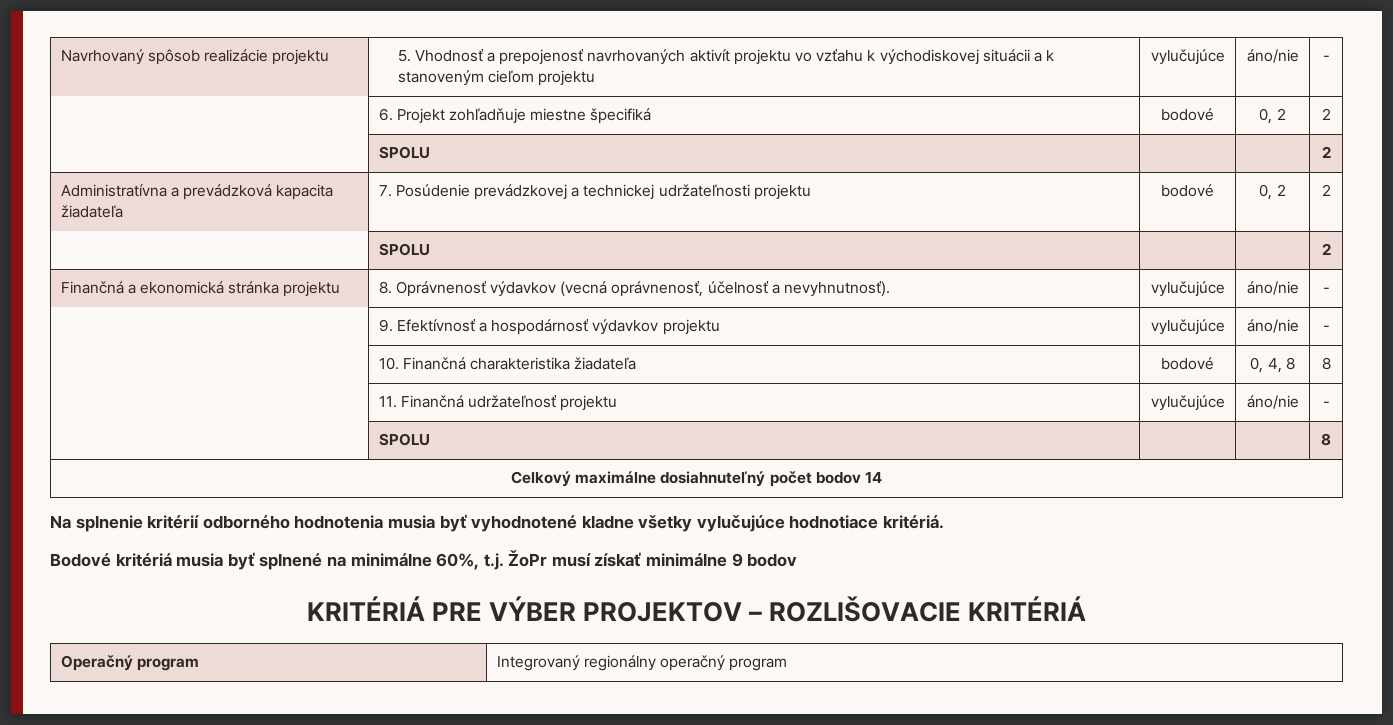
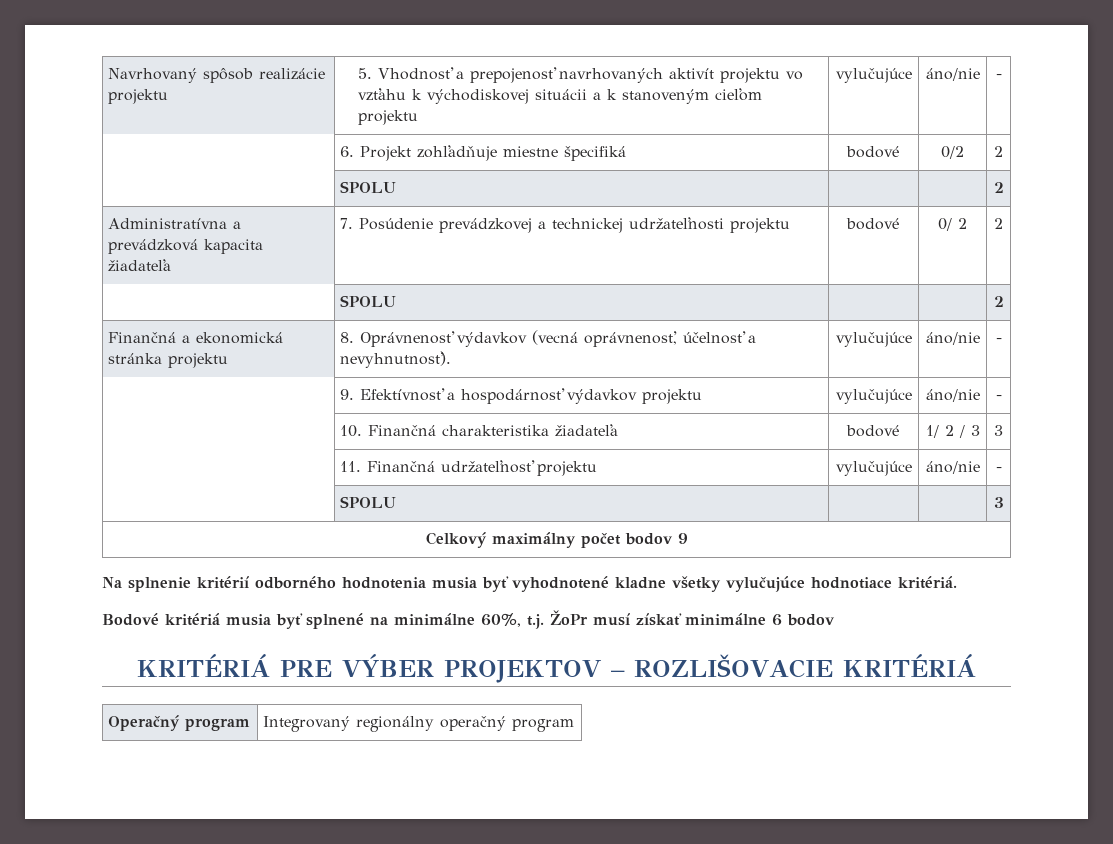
- | 6. Projekt zohľadňuje miestne špecifiká | bodové | 0, 2 | 2
+ | 6. Projekt zohľadňuje miestne špecifiká | bodové | 0/2 | 2
- Administratívna a prevádzková kapacita žiadateľa | 7. Posúdenie prevádzkovej a technickej udržateľnosti projektu | bodové | 0, 2 | 2
+ Administratívna a prevádzková kapacita žiadateľa | 7. Posúdenie prevádzkovej a technickej udržateľnosti projektu | bodové | 0/ 2 | 2
- | 10. Finančná charakteristika žiadateľa | bodové | 0, 4, 8 | 8
+ | 10. Finančná charakteristika žiadateľa | bodové | 1/ 2 / 3 | 3
- | SPOLU | | | 8
+ | SPOLU | | | 3
- Celkový maximálne dosiahnuteľný počet bodov 14
+ Celkový maximálny počet bodov 9
- Bodové kritériá musia byť splnené na minimálne 60%, t.j. ŽoPr musí získať minimálne 9 bodov
+ Bodové kritériá musia byť splnené na minimálne 60%, t.j. ŽoPr musí získať minimálne 6 bodov

